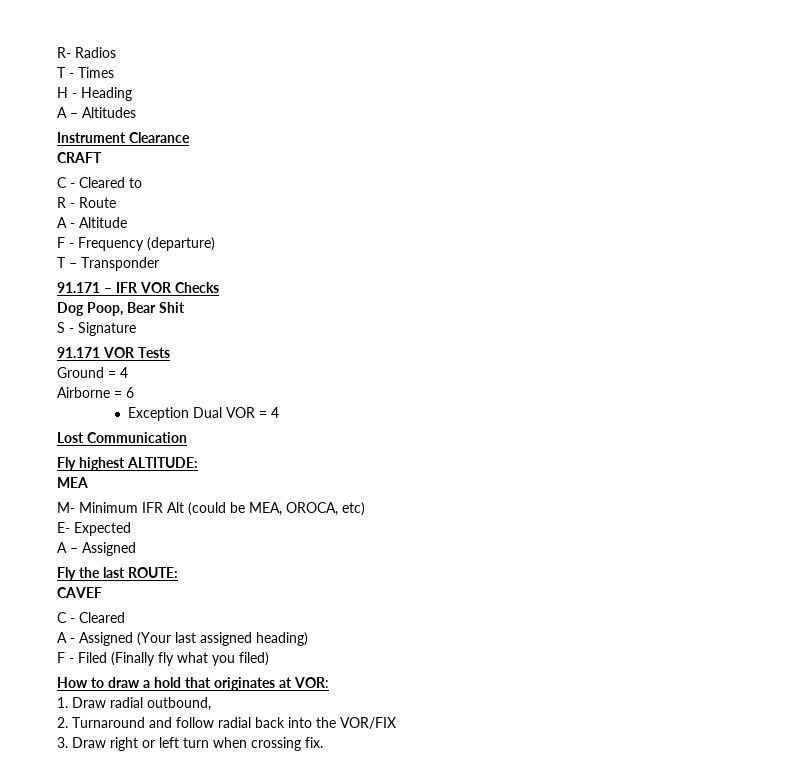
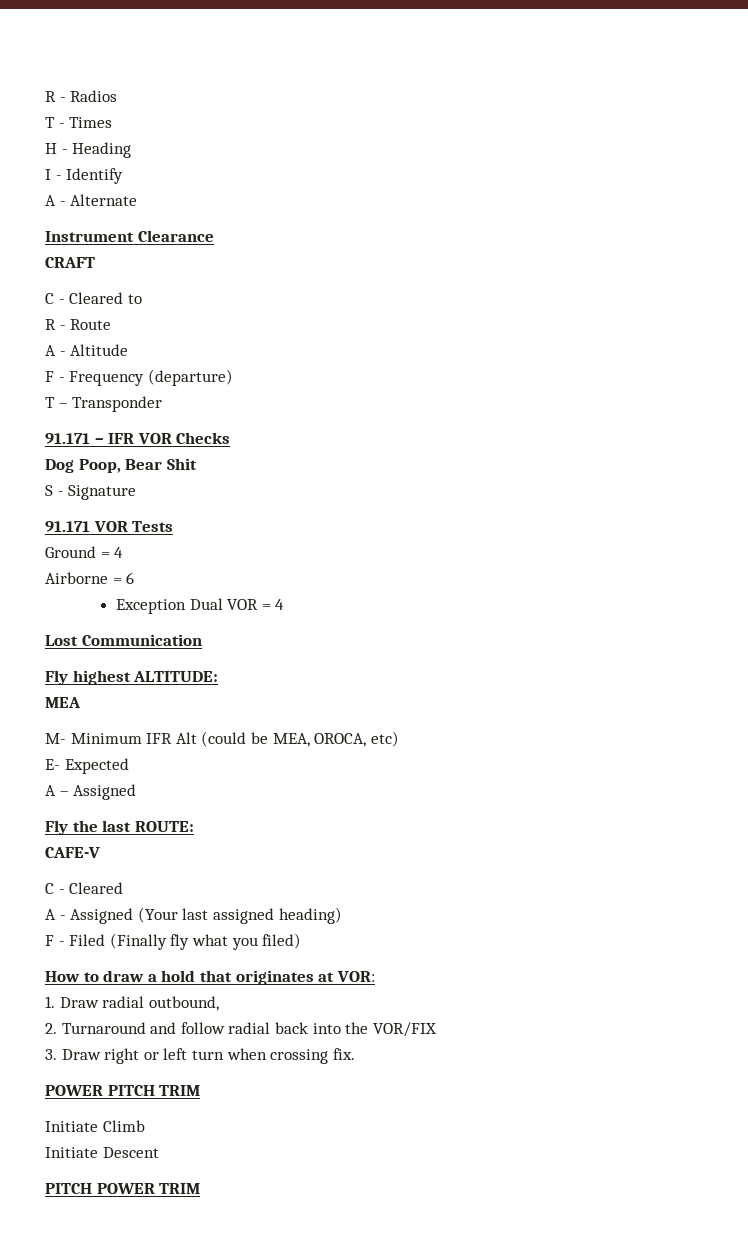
- R- Radios
+ R - Radios
- A – Altitudes
+ I - Identify
+ A - Alternate
- CAVEF
+ CAFE-V
+ POWER PITCH TRIM
+ Initiate Climb
+ Initiate Descent
+ PITCH POWER TRIM

